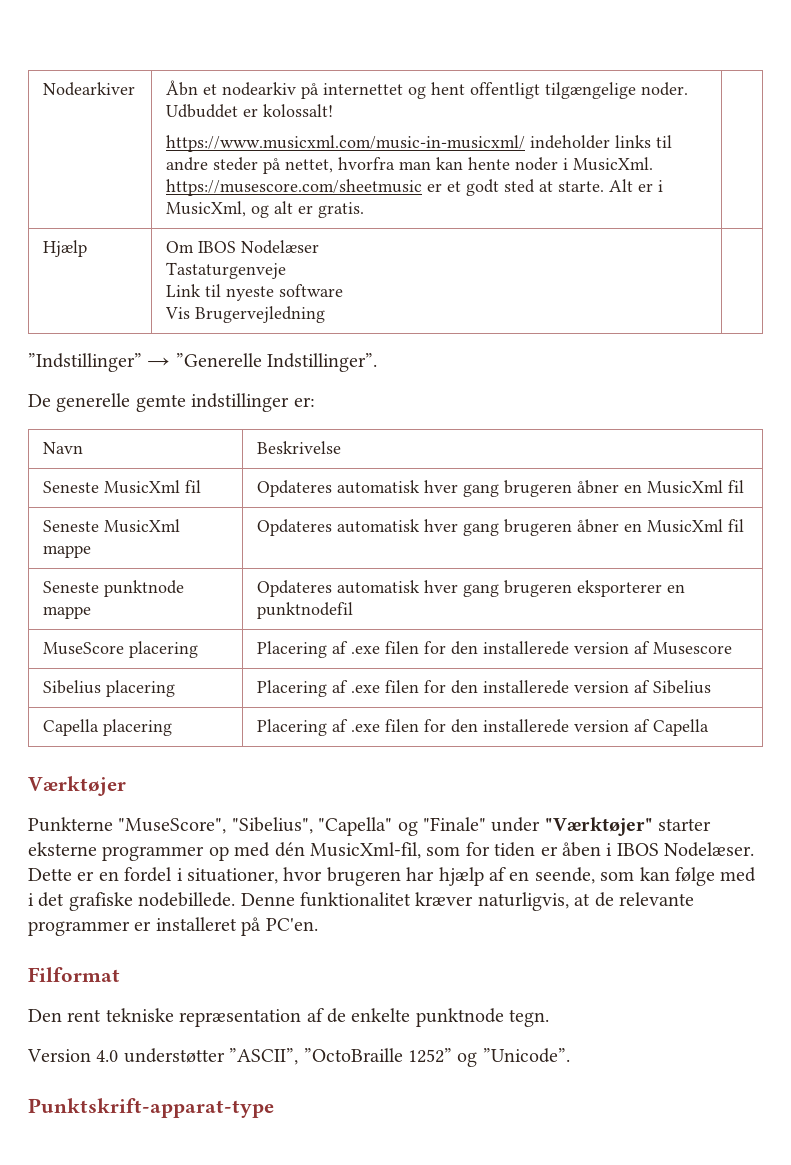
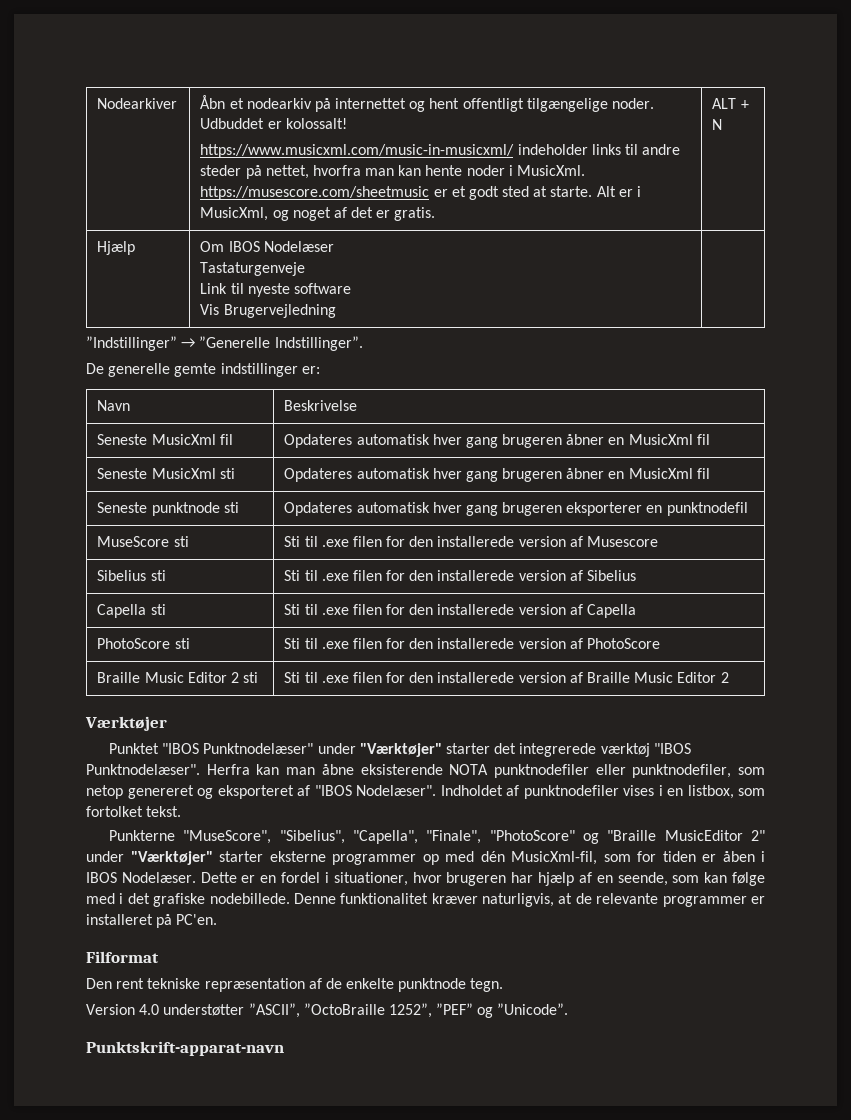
- Alt er i MusicXml, og alt er gratis.
+ Alt er i MusicXml, og noget af det er gratis.
+ ALT + N
- Seneste MusicXml mappe | Opdateres automatisk hver gang brugeren åbner en MusicXml fil
+ Seneste MusicXml sti | Opdateres automatisk hver gang brugeren åbner en MusicXml fil
- Seneste punktnode mappe | Opdateres automatisk hver gang brugeren eksporterer en punktnodefil
+ Seneste punktnode sti | Opdateres automatisk hver gang brugeren eksporterer en punktnodefil
- MuseScore placering | Placering af .exe filen for den installerede version af Musescore
+ MuseScore sti | Sti til .exe filen for den installerede version af Musescore
- Sibelius placering | Placering af .exe filen for den installerede version af Sibelius
+ Sibelius sti | Sti til .exe filen for den installerede version af Sibelius
- Capella placering | Placering af .exe filen for den installerede version af Capella
+ Capella sti | Sti til .exe filen for den installerede version af Capella
+ PhotoScore sti | Sti til .exe filen for den installerede version af PhotoScore
+ Braille Music Editor 2 sti | Sti til .exe filen for den installerede version af Braille Music Editor 2
  Værktøjer
- Punkterne "MuseScore", "Sibelius", "Capella" og "Finale" under "Værktøjer" starter eksterne programmer op med dén MusicXml-fil, som for tiden er åben i IBOS Nodelæser.
+ Punktet "IBOS Punktnodelæser" under "Værktøjer" starter det integrerede værktøj "IBOS Punktnodelæser". Herfra kan man åbne eksisterende NOTA punktnodefiler eller punktnodefiler, som netop genereret og eksporteret af "IBOS Nodelæser". Indholdet af punktnodefiler vises i en listbox, som fortolket tekst.
+ Punkterne "MuseScore", "Sibelius", "Capella", "Finale", "PhotoScore" og "Braille MusicEditor 2" under "Værktøjer" starter eksterne programmer op med dén MusicXml-fil, som for tiden er åben i IBOS Nodelæser.
- Version 4.0 understøtter ”ASCII”, ”OctoBraille 1252” og ”Unicode”.
+ Version 4.0 understøtter ”ASCII”, ”OctoBraille 1252”, ”PEF” og ”Unicode”.
- Punktskrift-apparat-type
+ Punktskrift-apparat-navn

